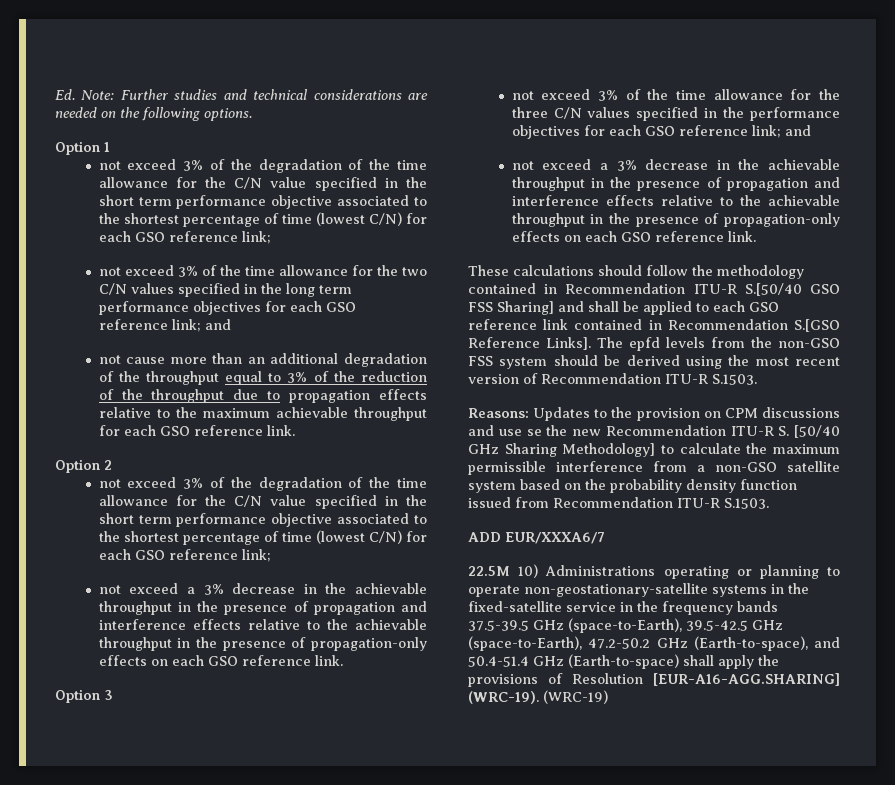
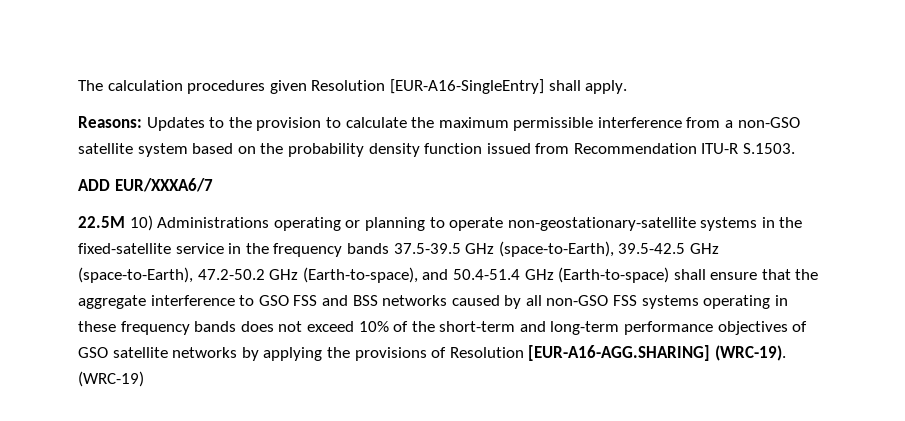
- Ed. Note: Further studies and technical considerations are needed on the following options.
- Option 1
- not exceed 3% of the degradation of the time allowance for the C/N value specified in the short term performance objective associated to the shortest percentage of time (lowest C/N) for each GSO reference link;
- not exceed 3% of the time allowance for the two C/N values specified in the long term performance objectives for each GSO reference link; and
- not cause more than an additional degradation of the throughput equal to 3% of the reduction of the throughput due to propagation effects relative to the maximum achievable throughput for each GSO reference link.
- Option 2
- not exceed 3% of the degradation of the time allowance for the C/N value specified in the short term performance objective associated to the shortest percentage of time (lowest C/N) for each GSO reference link;
- not exceed a 3% decrease in the achievable throughput in the presence of propagation and interference effects relative to the achievable throughput in the presence of propagation-only effects on each GSO reference link.
- Option 3
- not exceed 3% of the time allowance for the three C/N values specified in the performance objectives for each GSO reference link; and
- not exceed a 3% decrease in the achievable throughput in the presence of propagation and interference effects relative to the achievable throughput in the presence of propagation-only effects on each GSO reference link.
- These calculations should follow the methodology contained in Recommendation ITU-R S.[50/40 GSO FSS Sharing] and shall be applied to each GSO reference link contained in Recommendation S.[GSO Reference Links]. The epfd levels from the non-GSO FSS system should be derived using the most recent version of Recommendation ITU-R S.1503.
+ The calculation procedures given Resolution [EUR-A16-SingleEntry] shall apply.
- Reasons: Updates to the provision on CPM discussions and use se the new Recommendation ITU-R S. [50/40 GHz Sharing Methodology] to calculate the maximum permissible interference from a non-GSO satellite system based on the probability density function issued from Recommendation ITU-R S.1503.
+ Reasons: Updates to the provision to calculate the maximum permissible interference from a non-GSO satellite system based on the probability density function issued from Recommendation ITU-R S.1503.
- 22.5M 10) Administrations operating or planning to operate non-geostationary-satellite systems in the fixed-satellite service in the frequency bands 37.5-39.5 GHz (space-to-Earth), 39.5-42.5 GHz (space-to-Earth), 47.2-50.2 GHz (Earth-to-space), and 50.4-51.4 GHz (Earth-to-space) shall apply the provisions of Resolution [EUR-A16-AGG.SHARING] (WRC-19).
+ 22.5M 10) Administrations operating or planning to operate non-geostationary-satellite systems in the fixed-satellite service in the frequency bands 37.5-39.5 GHz (space-to-Earth), 39.5-42.5 GHz (space-to-Earth), 47.2-50.2 GHz (Earth-to-space), and 50.4-51.4 GHz (Earth-to-space) shall ensure that the aggregate interference to GSO FSS and BSS networks caused by all non-GSO FSS systems operating in these frequency bands does not exceed 10% of the short-term and long-term performance objectives of GSO satellite networks by applying the provisions of Resolution [EUR-A16-AGG.SHARING] (WRC-19).

